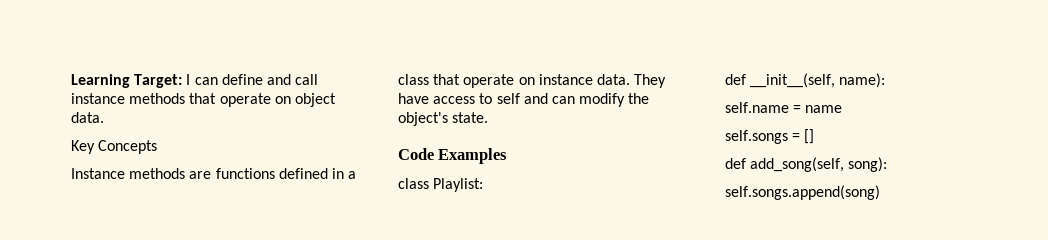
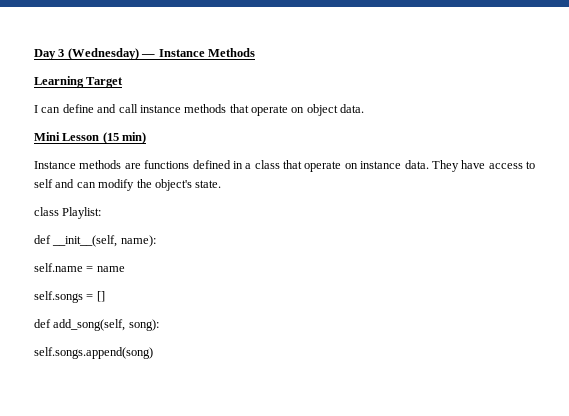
- Learning Target: I can define and call instance methods that operate on object data.
+ Day 3 (Wednesday) — Instance Methods
+ Learning Target
+ I can define and call instance methods that operate on object data.
- Key Concepts
+ Mini Lesson (15 min)
- Code Examples

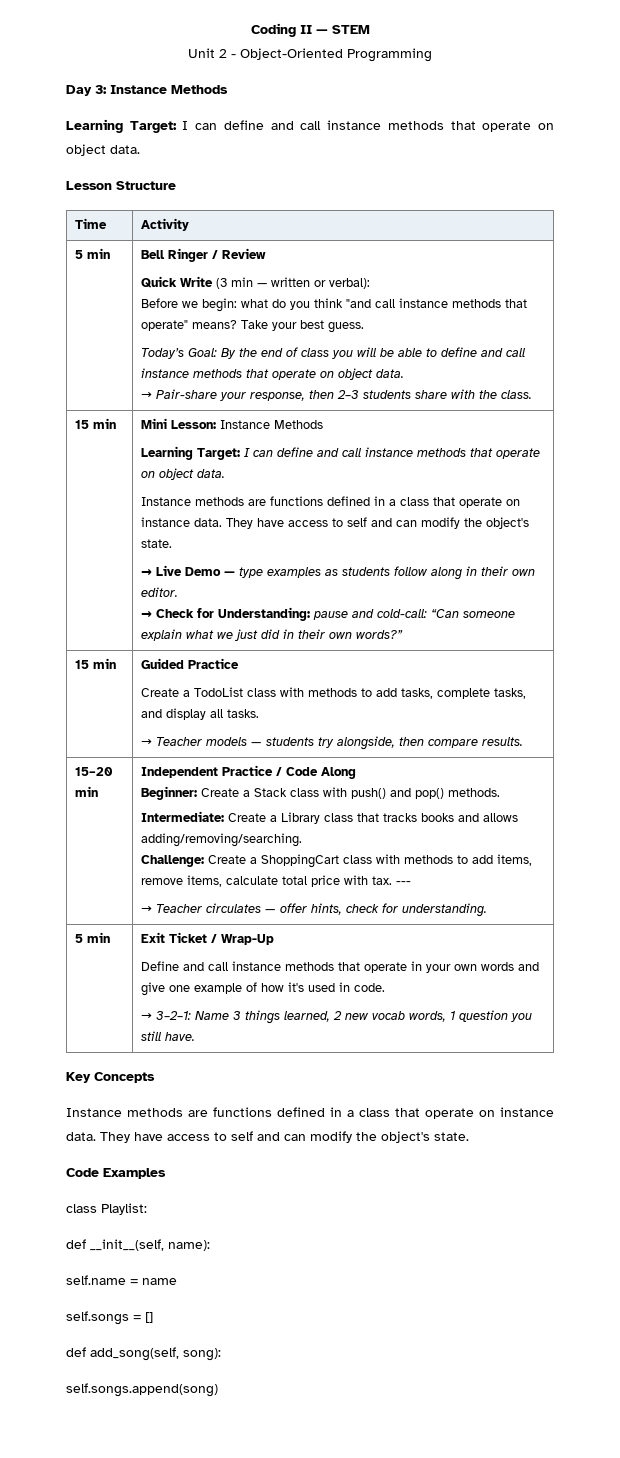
- Day 3 (Wednesday) — Instance Methods
- Learning Target
- I can define and call instance methods that operate on object data.
+ Coding II — STEM
+ Unit 2 - Object-Oriented Programming
+ Day 3: Instance Methods
+ Learning Target: I can define and call instance methods that operate on object data.
- Mini Lesson (15 min)
+ Lesson Structure
+ Time | Activity
+ 5 min | Bell Ringer / Review
+ Quick Write (3 min — written or verbal):
+ Before we begin: what do you think "and call instance methods that operate" means? Take your best guess.
+ Today’s Goal: By the end of class you will be able to define and call instance methods that operate on object data.
+ → Pair-share your response, then 2–3 students share with the class.
+ 15 min | Mini Lesson: Instance Methods
+ Learning Target: I can define and call instance methods that operate on object data.
+ Instance methods are functions defined in a class that operate on instance data. They have access to self and can modify the object's state.
+ → Live Demo — type examples as students follow along in their own editor.
+ → Check for Understanding: pause and cold-call: “Can someone explain what we just did in their own words?”
+ 15 min | Guided Practice
+ Create a TodoList class with methods to add tasks, complete tasks, and display all tasks.
+ → Teacher models — students try alongside, then compare results.
+ 15–20 min | Independent Practice / Code Along
+ Beginner: Create a Stack class with push() and pop() methods.
+ Intermediate: Create a Library class that tracks books and allows adding/removing/searching.
+ Challenge: Create a ShoppingCart class with methods to add items, remove items, calculate total price with tax. ---
+ → Teacher circulates — offer hints, check for understanding.
+ 5 min | Exit Ticket / Wrap-Up
+ Define and call instance methods that operate in your own words and give one example of how it's used in code.
+ → 3–2–1: Name 3 things learned, 2 new vocab words, 1 question you still have.
+ Key Concepts
+ Code Examples

